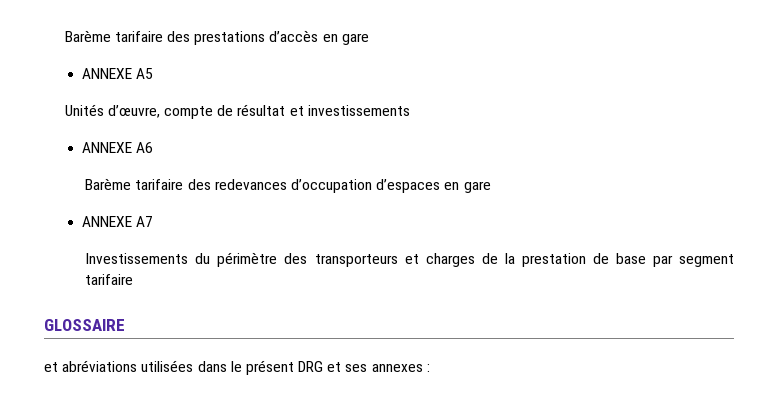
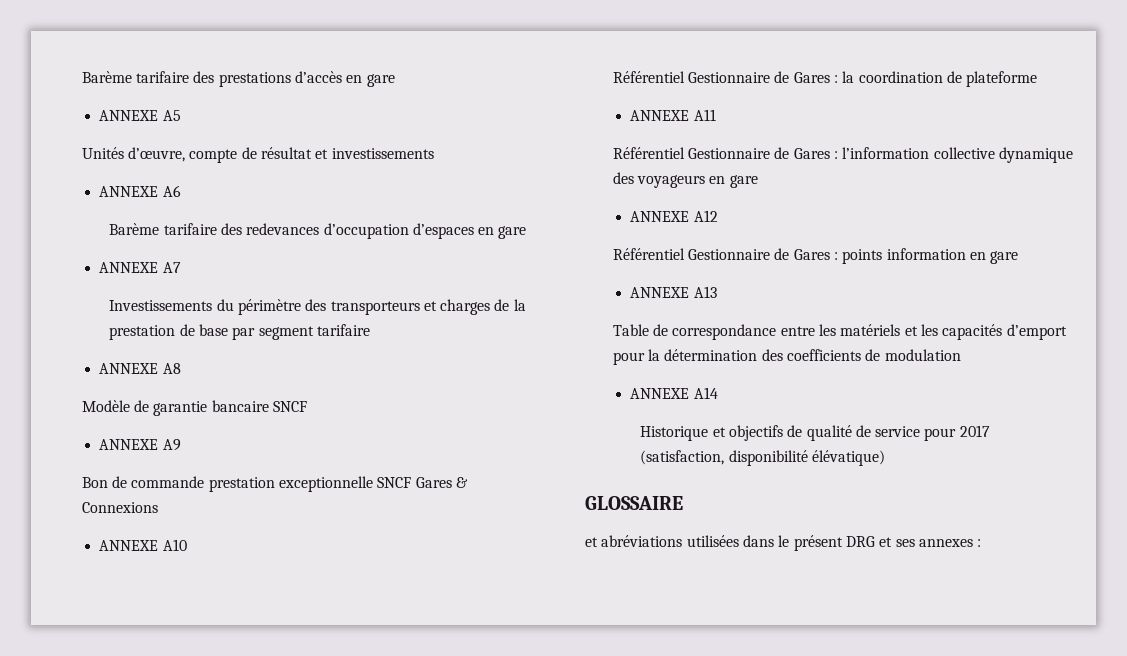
+ ANNEXE A8
+ Modèle de garantie bancaire SNCF
+ ANNEXE A9
+ Bon de commande prestation exceptionnelle SNCF Gares & Connexions
+ ANNEXE A10
+ Référentiel Gestionnaire de Gares : la coordination de plateforme
+ ANNEXE A11
+ Référentiel Gestionnaire de Gares : l’information collective dynamique des voyageurs en gare
+ ANNEXE A12
+ Référentiel Gestionnaire de Gares : points information en gare
+ ANNEXE A13
+ Table de correspondance entre les matériels et les capacités d’emport pour la détermination des coefficients de modulation
+ ANNEXE A14
+ Historique et objectifs de qualité de service pour 2017 (satisfaction, disponibilité élévatique)

